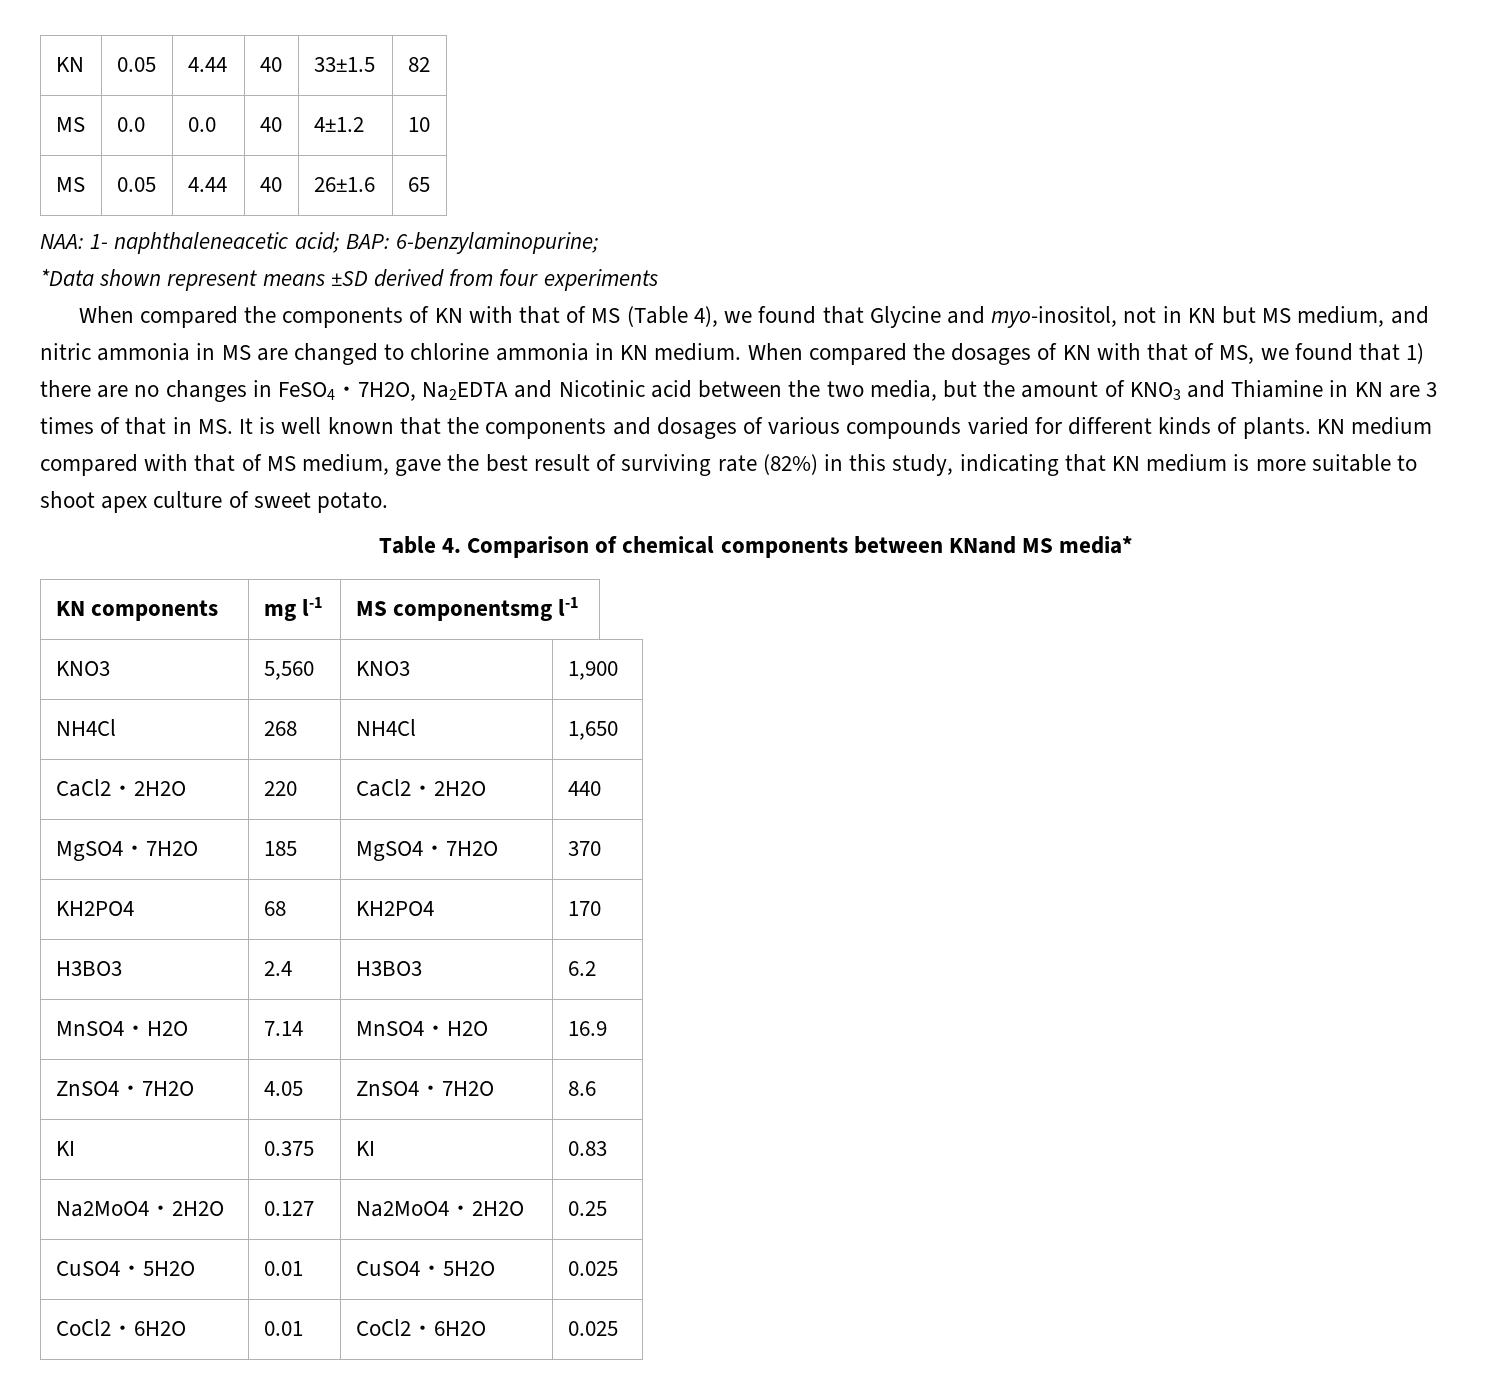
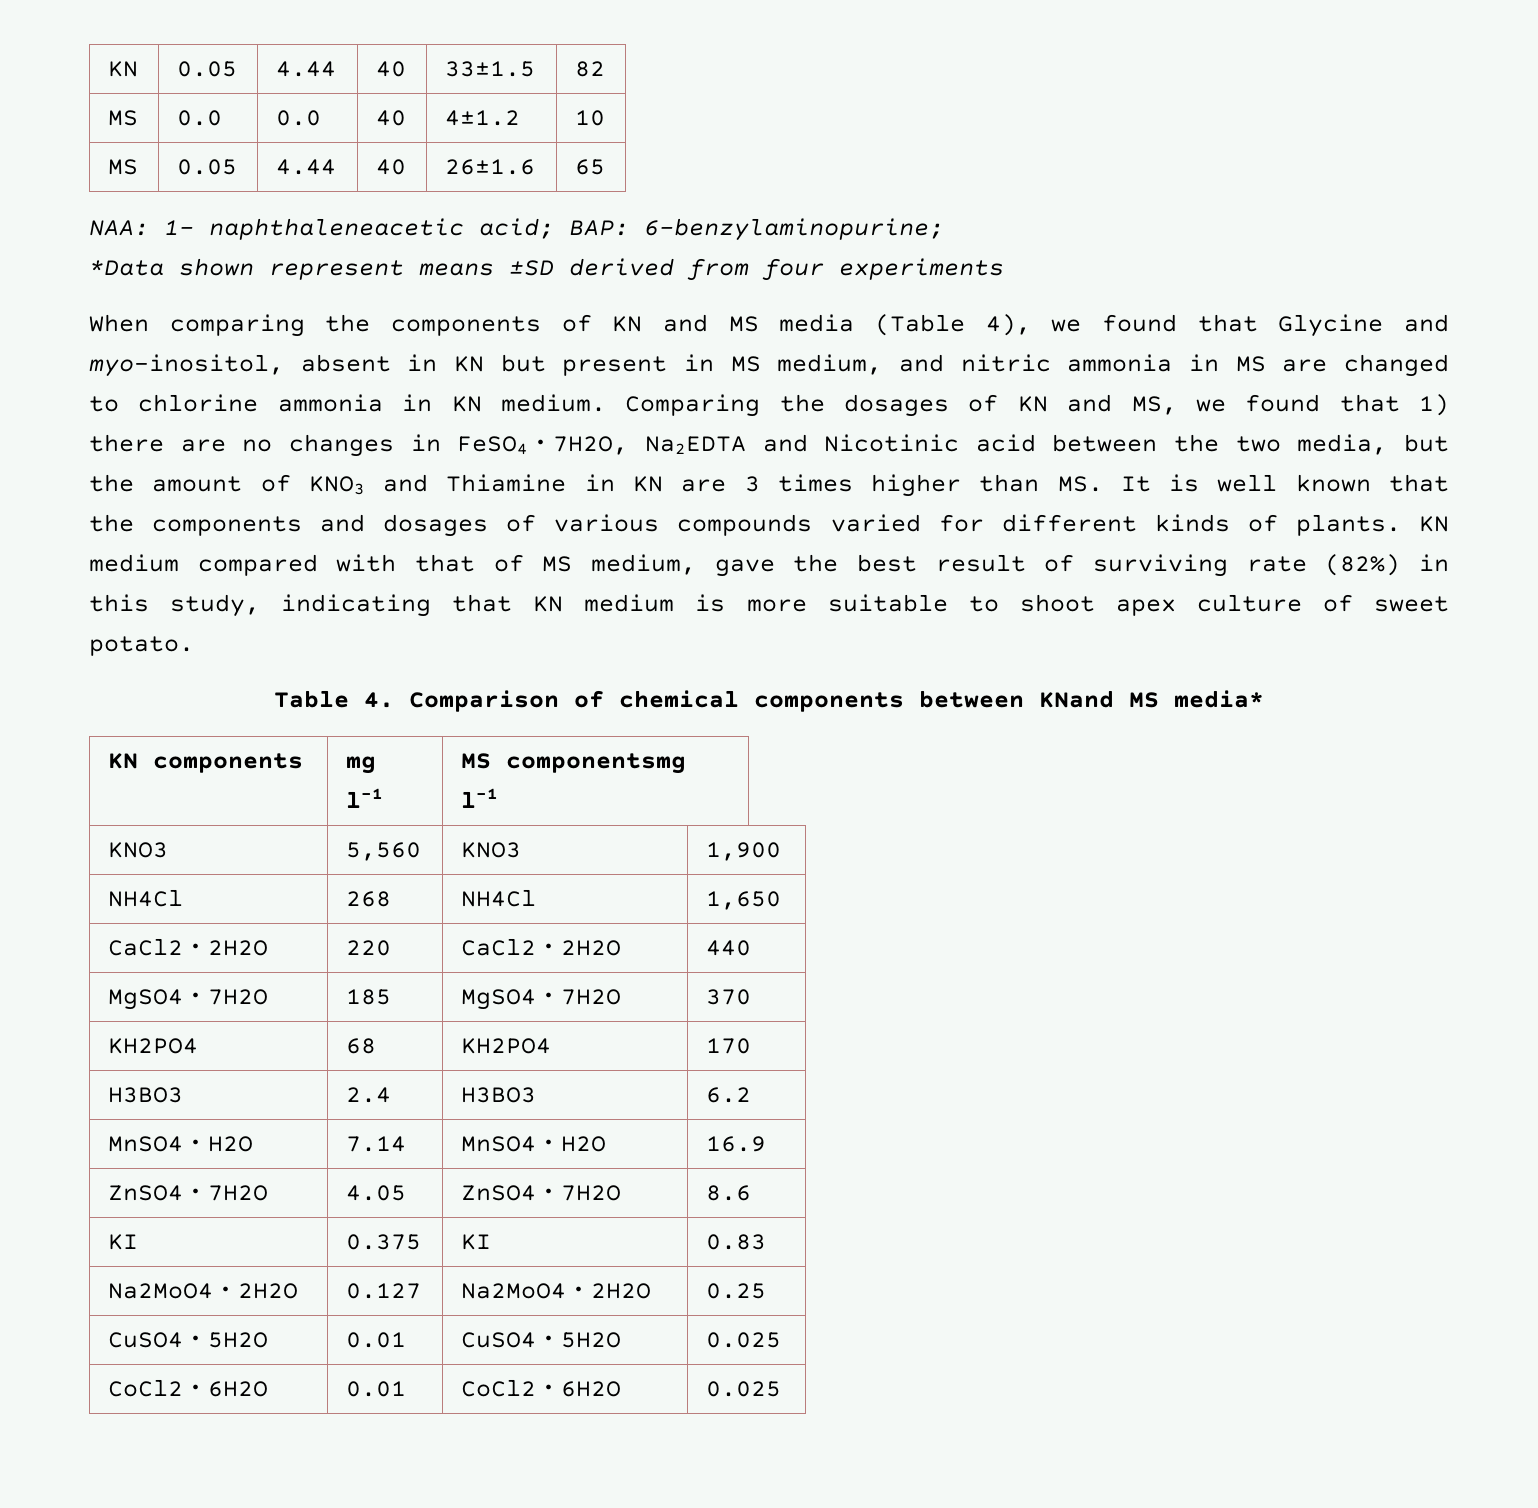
- When compared the components of KN with that of MS (Table 4), we found that Glycine and myo-inositol, not in KN but MS medium, and nitric ammonia in MS are changed to chlorine ammonia in KN medium.
+ When comparing the components of KN and MS media (Table 4), we found that Glycine and myo-inositol, absent in KN but present in MS medium, and nitric ammonia in MS are changed to chlorine ammonia in KN medium.
- When compared the dosages of KN with that of MS, we found that 1) there are no changes in FeSO4・7H2O, Na2EDTA and Nicotinic acid between the two media, but the amount of KNO3 and Thiamine in KN are 3 times of that in MS. It is well known that the components and dosages of various compounds varied for different kinds of plants.
+ Comparing the dosages of KN and MS, we found that 1) there are no changes in FeSO4・7H2O, Na2EDTA and Nicotinic acid between the two media, but the amount of KNO3 and Thiamine in KN are 3 times higher than MS. It is well known that the components and dosages of various compounds varied for different kinds of plants.

